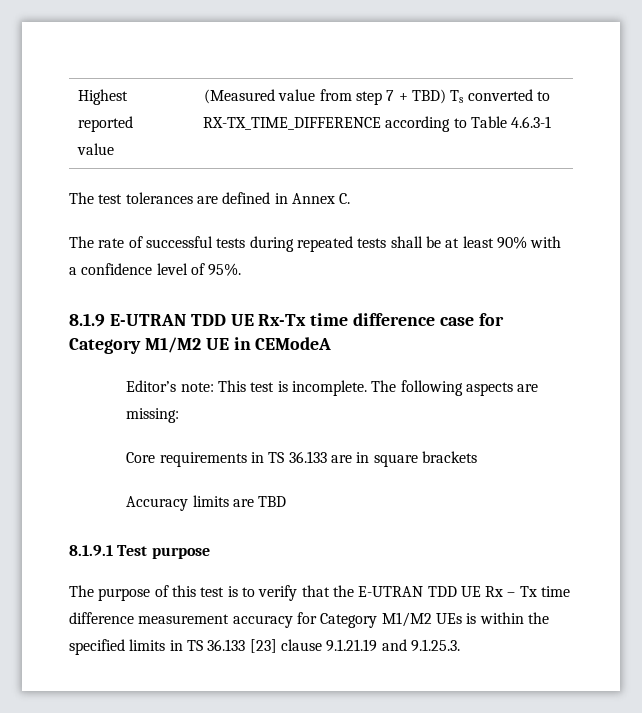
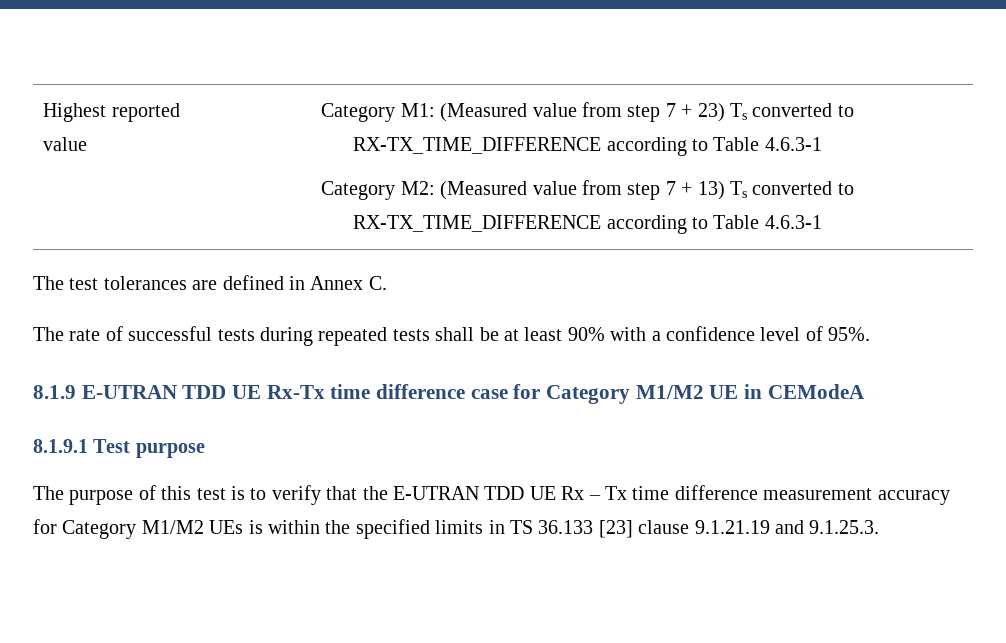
- Highest reported value | (Measured value from step 7 + TBD) Ts converted to RX-TX_TIME_DIFFERENCE according to Table 4.6.3-1
+ Highest reported value | Category M1: (Measured value from step 7 + 23) Ts converted to RX-TX_TIME_DIFFERENCE according to Table 4.6.3-1
+ Category M2: (Measured value from step 7 + 13) Ts converted to RX-TX_TIME_DIFFERENCE according to Table 4.6.3-1
- Editor’s note: This test is incomplete. The following aspects are missing:
- Core requirements in TS 36.133 are in square brackets
- Accuracy limits are TBD

